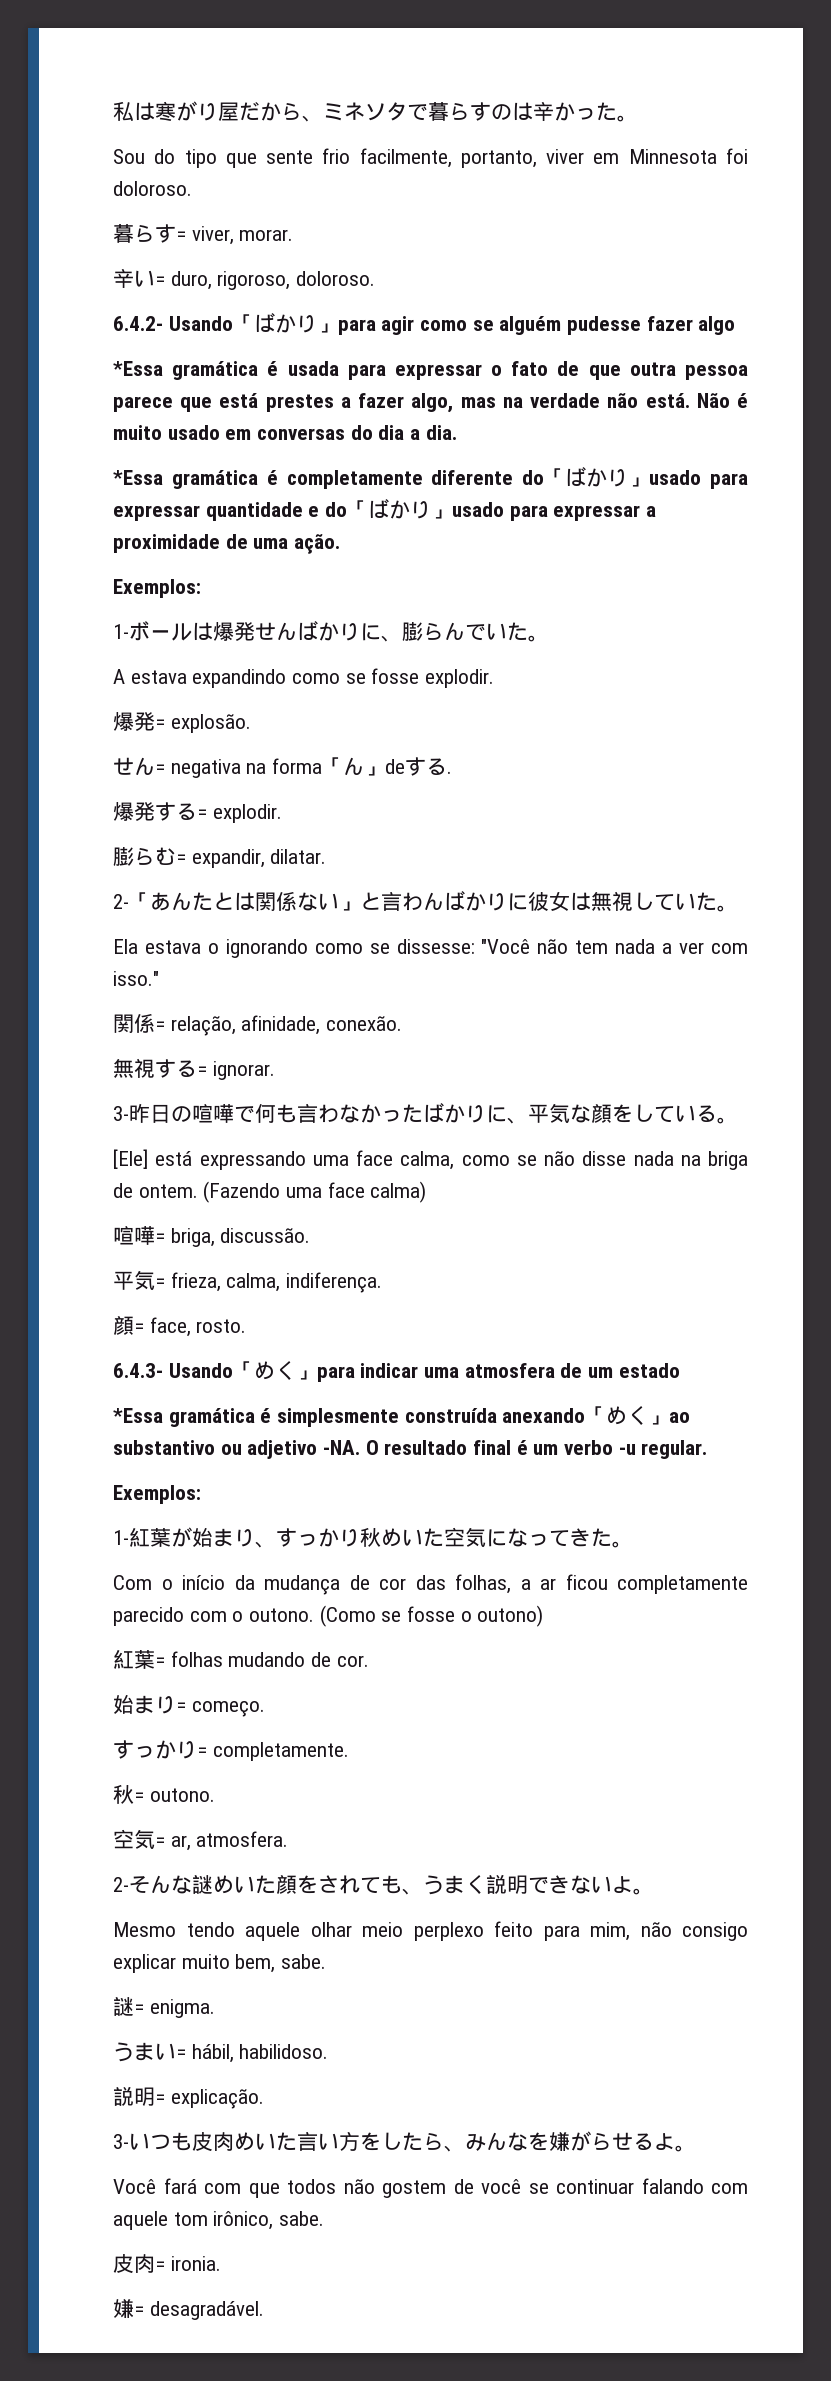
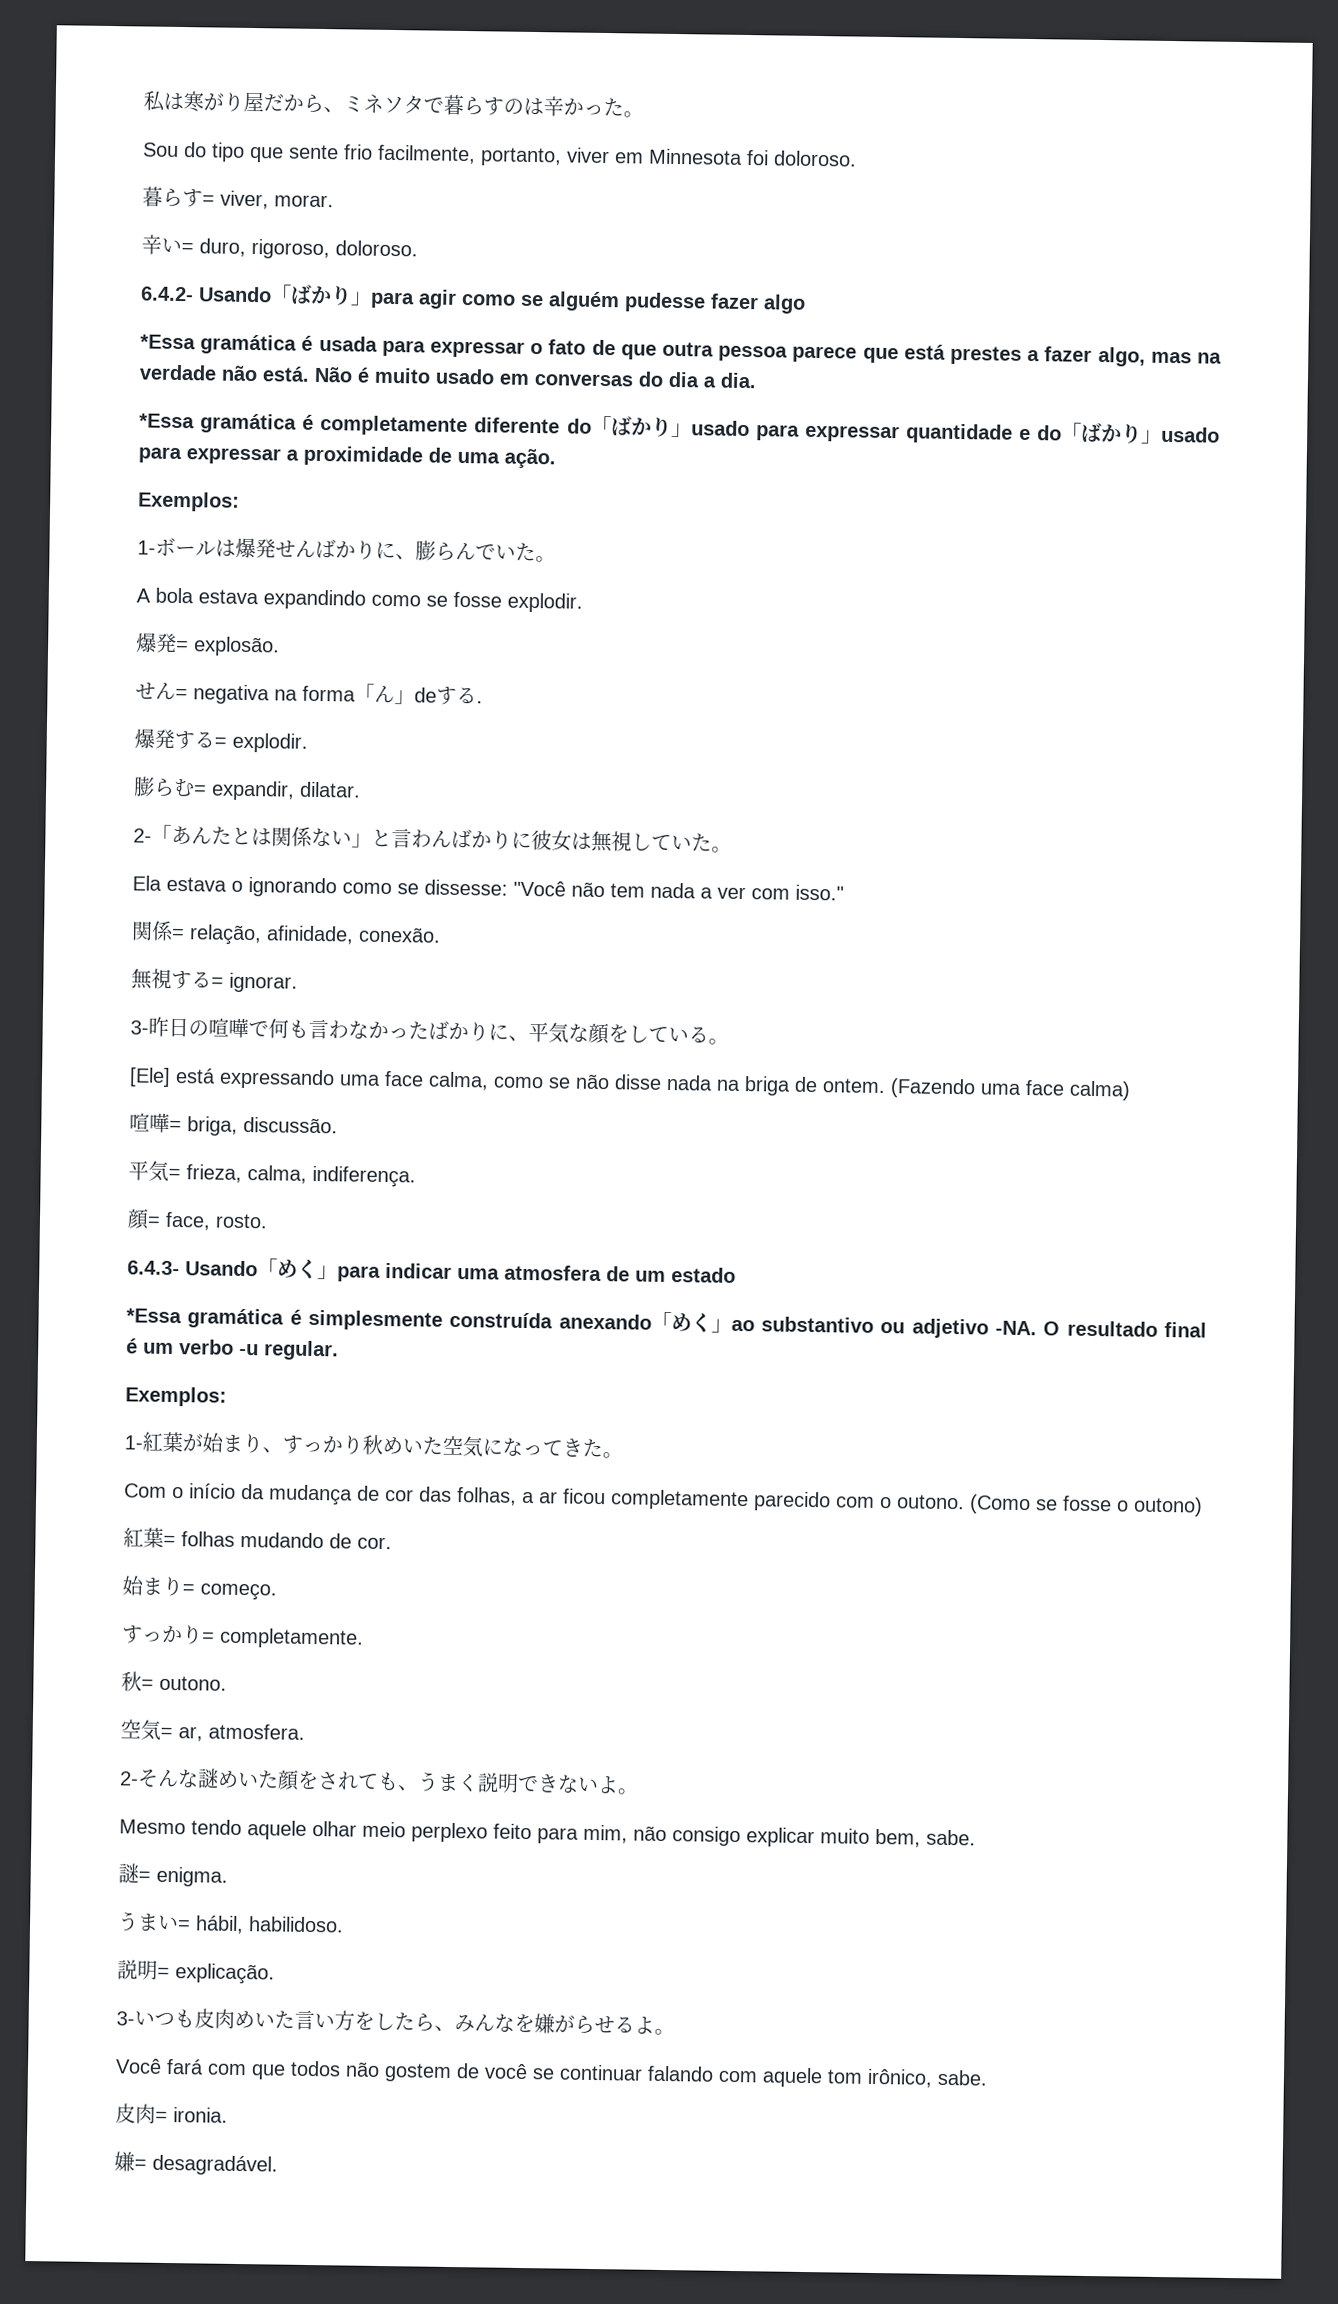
- A estava expandindo como se fosse explodir.
+ A bola estava expandindo como se fosse explodir.

